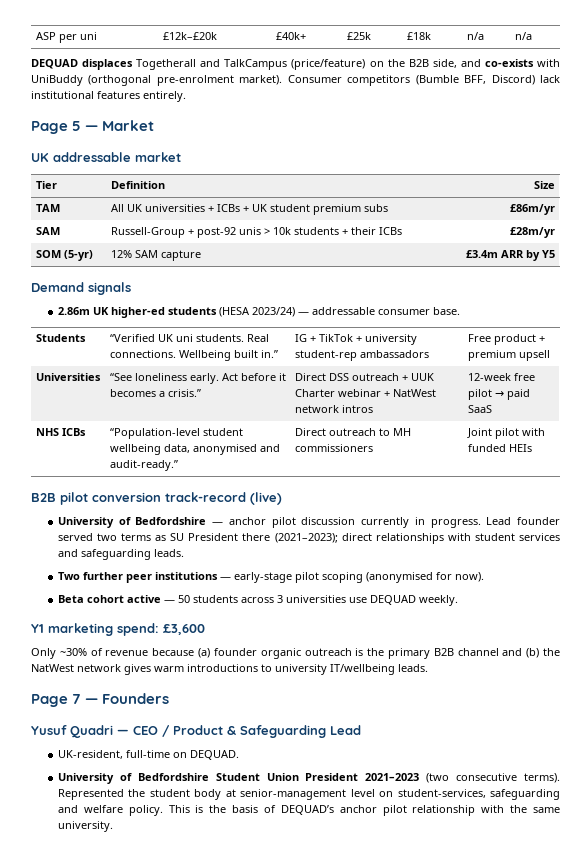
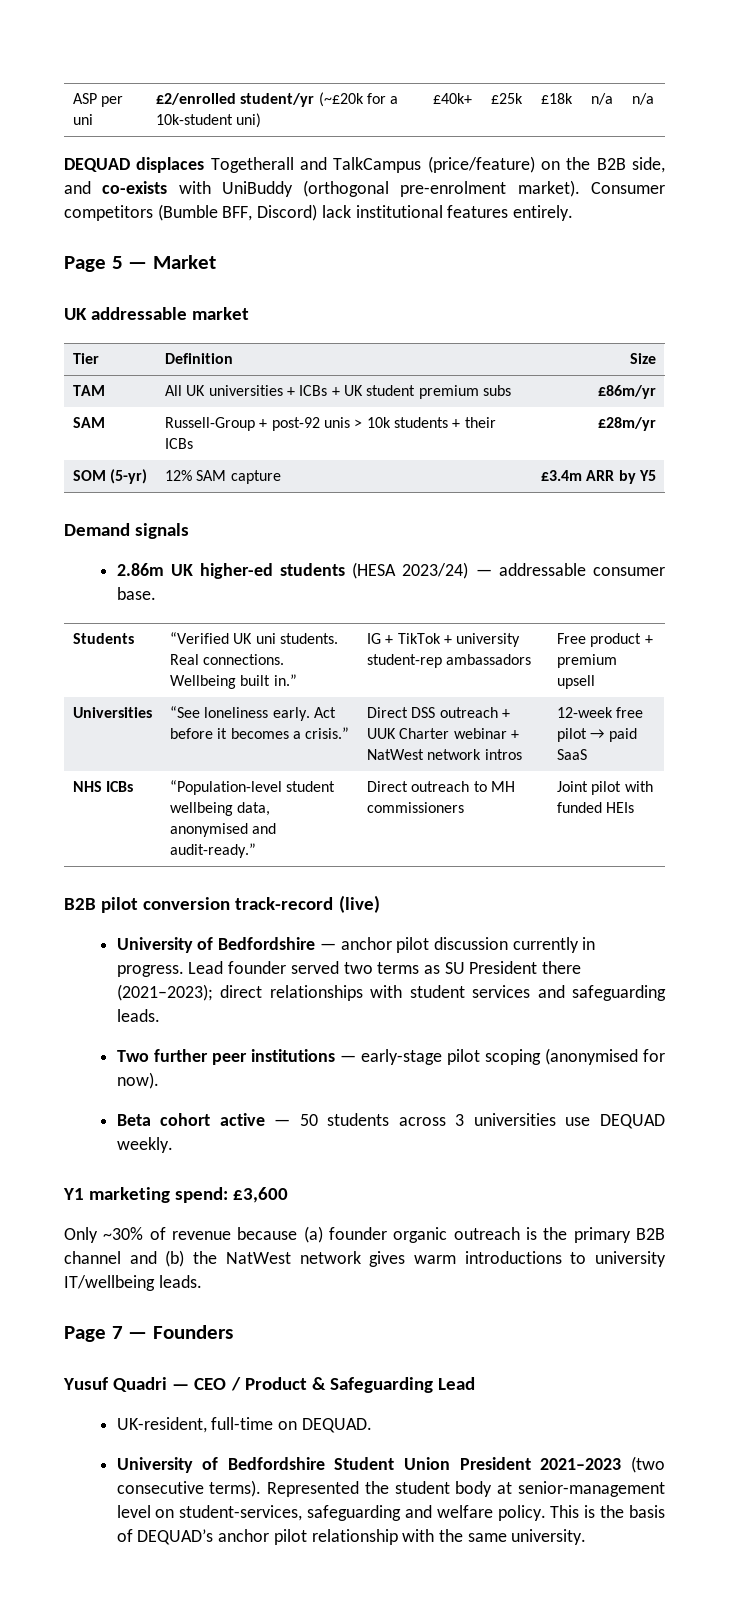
- ASP per uni | £12k–£20k | £40k+ | £25k | £18k | n/a | n/a
+ ASP per uni | £2/enrolled student/yr (~£20k for a 10k-student uni) | £40k+ | £25k | £18k | n/a | n/a

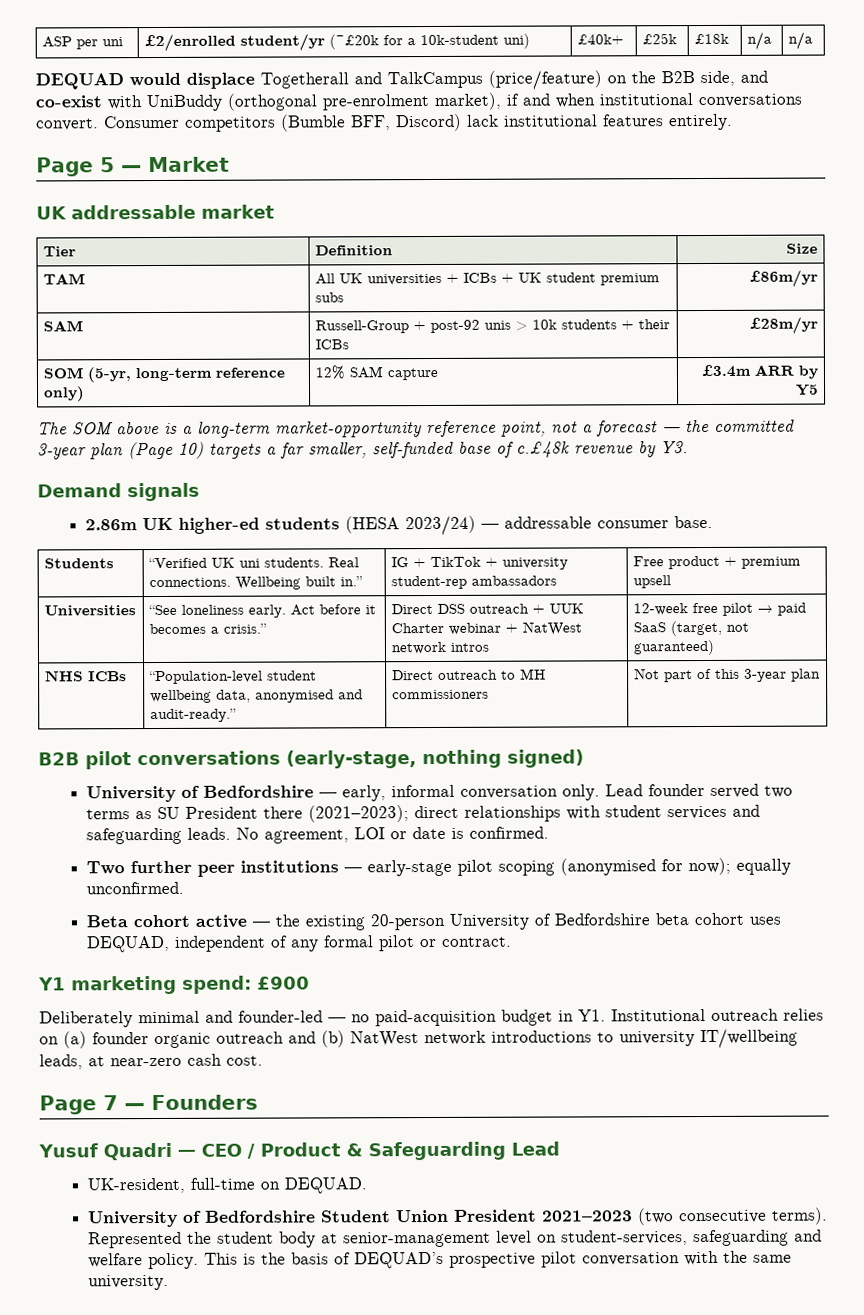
- DEQUAD displaces Togetherall and TalkCampus (price/feature) on the B2B side, and co-exists with UniBuddy (orthogonal pre-enrolment market).
+ DEQUAD would displace Togetherall and TalkCampus (price/feature) on the B2B side, and co-exist with UniBuddy (orthogonal pre-enrolment market), if and when institutional conversations convert.
- SOM (5-yr) | 12% SAM capture | £3.4m ARR by Y5
+ SOM (5-yr, long-term reference only) | 12% SAM capture | £3.4m ARR by Y5
+ The SOM above is a long-term market-opportunity reference point, not a forecast — the committed 3-year plan (Page 10) targets a far smaller, self-funded base of c.£48k revenue by Y3.
- Universities | “See loneliness early. Act before it becomes a crisis.” | Direct DSS outreach + UUK Charter webinar + NatWest network intros | 12-week free pilot → paid SaaS
+ Universities | “See loneliness early. Act before it becomes a crisis.” | Direct DSS outreach + UUK Charter webinar + NatWest network intros | 12-week free pilot → paid SaaS (target, not guaranteed)
- NHS ICBs | “Population-level student wellbeing data, anonymised and audit-ready.” | Direct outreach to MH commissioners | Joint pilot with funded HEIs
- B2B pilot conversion track-record (live)
- University of Bedfordshire — anchor pilot discussion currently in progress.
+ NHS ICBs | “Population-level student wellbeing data, anonymised and audit-ready.” | Direct outreach to MH commissioners | Not part of this 3-year plan
+ B2B pilot conversations (early-stage, nothing signed)
+ University of Bedfordshire — early, informal conversation only.
+ No agreement, LOI or date is confirmed.
- Two further peer institutions — early-stage pilot scoping (anonymised for now).
+ Two further peer institutions — early-stage pilot scoping (anonymised for now); equally unconfirmed.
- Beta cohort active — 50 students across 3 universities use DEQUAD weekly.
- Y1 marketing spend: £3,600
- Only ~30% of revenue because (a) founder organic outreach is the primary B2B channel and (b) the NatWest network gives warm introductions to university IT/wellbeing leads.
+ Beta cohort active — the existing 20-person University of Bedfordshire beta cohort uses DEQUAD, independent of any formal pilot or contract.
+ Y1 marketing spend: £900
+ Deliberately minimal and founder-led — no paid-acquisition budget in Y1. Institutional outreach relies on (a) founder organic outreach and (b) NatWest network introductions to university IT/wellbeing leads, at near-zero cash cost.
- This is the basis of DEQUAD’s anchor pilot relationship with the same university.
+ This is the basis of DEQUAD’s prospective pilot conversation with the same university.

